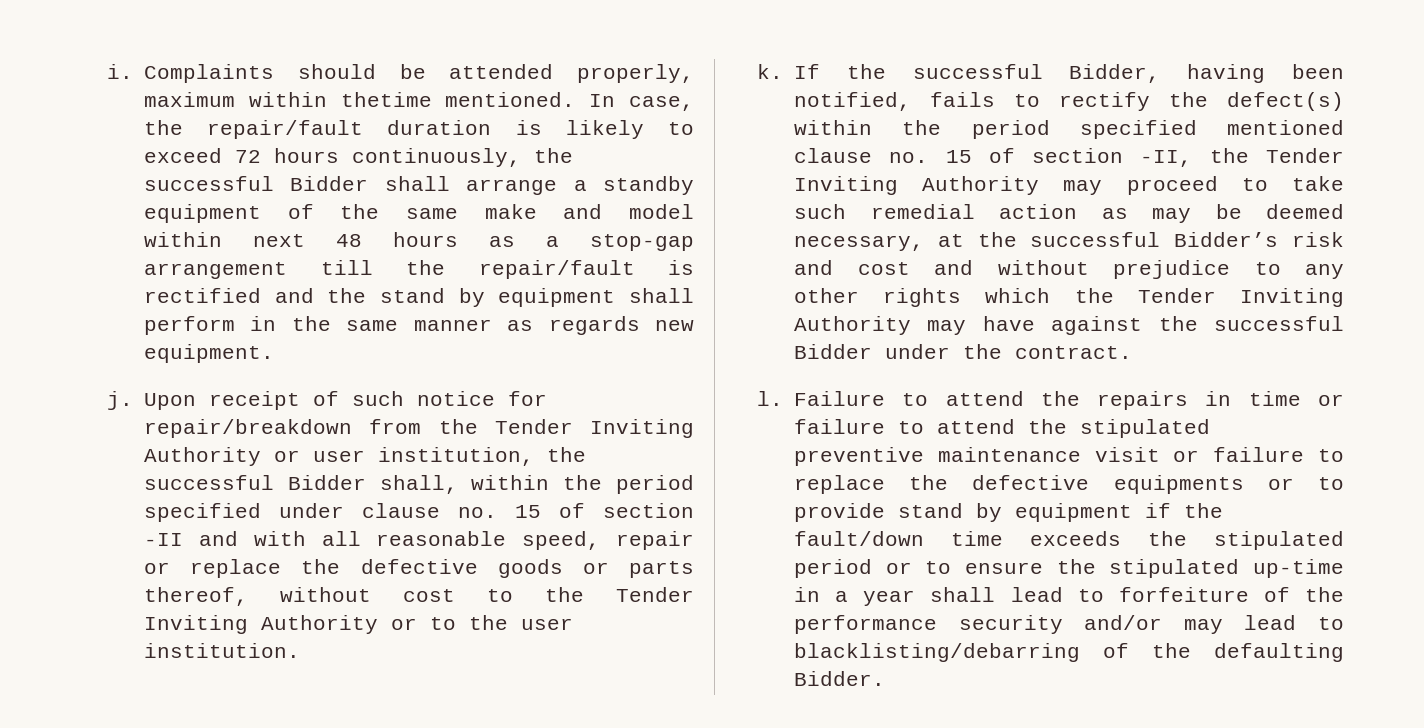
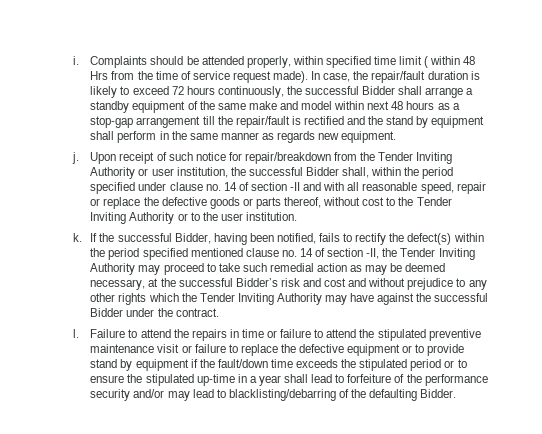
- Complaints should be attended properly, maximum within thetime mentioned.
+ Complaints should be attended properly, within specified time limit ( within 48 Hrs from the time of service request made).
- Upon receipt of such notice for repair/breakdown from the Tender Inviting Authority or user institution, the successful Bidder shall, within the period specified under clause no. 15 of section -II and with all reasonable speed, repair or replace the defective goods or parts thereof, without cost to the Tender Inviting Authority or to the user institution.
+ Upon receipt of such notice for repair/breakdown from the Tender Inviting Authority or user institution, the successful Bidder shall, within the period specified under clause no. 14 of section -II and with all reasonable speed, repair or replace the defective goods or parts thereof, without cost to the Tender Inviting Authority or to the user institution.
- If the successful Bidder, having been notified, fails to rectify the defect(s) within the period specified mentioned clause no. 15 of section -II, the Tender Inviting Authority may proceed to take such remedial action as may be deemed necessary, at the successful Bidder’s risk and cost and without prejudice to any other rights which the Tender Inviting Authority may have against the successful Bidder under the contract.
+ If the successful Bidder, having been notified, fails to rectify the defect(s) within the period specified mentioned clause no. 14 of section -II, the Tender Inviting Authority may proceed to take such remedial action as may be deemed necessary, at the successful Bidder’s risk and cost and without prejudice to any other rights which the Tender Inviting Authority may have against the successful Bidder under the contract.
- Failure to attend the repairs in time or failure to attend the stipulated preventive maintenance visit or failure to replace the defective equipments or to provide stand by equipment if the fault/down time exceeds the stipulated period or to ensure the stipulated up-time in a year shall lead to forfeiture of the performance security and/or may lead to blacklisting/debarring of the defaulting Bidder.
+ Failure to attend the repairs in time or failure to attend the stipulated preventive maintenance visit or failure to replace the defective equipment or to provide stand by equipment if the fault/down time exceeds the stipulated period or to ensure the stipulated up-time in a year shall lead to forfeiture of the performance security and/or may lead to blacklisting/debarring of the defaulting Bidder.

